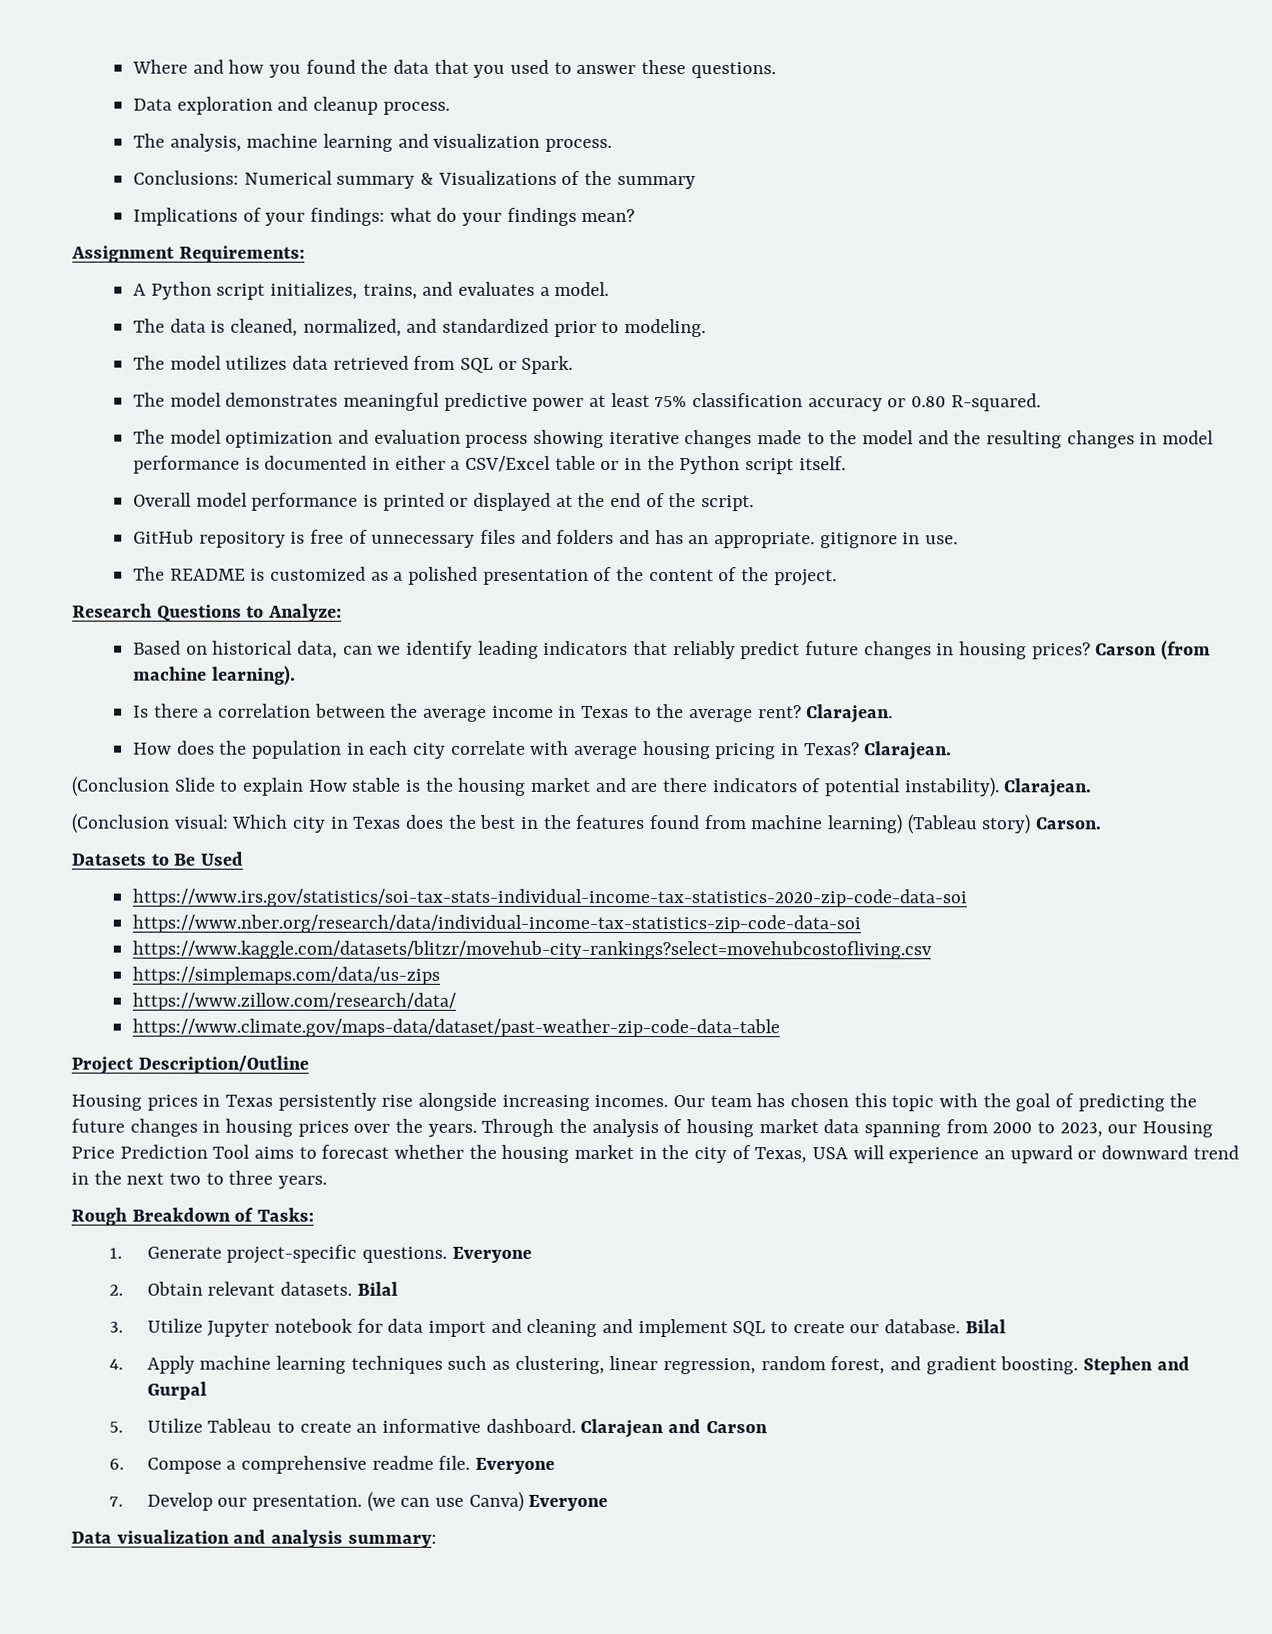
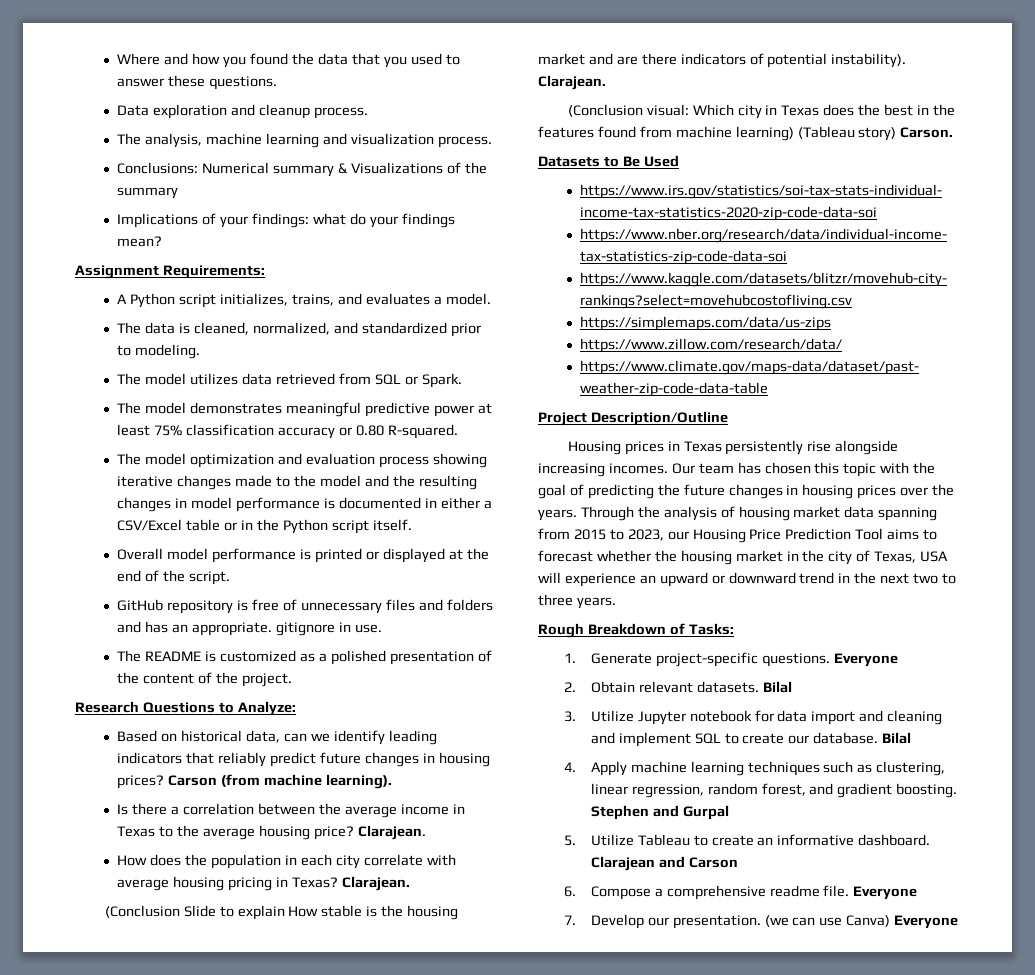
- Is there a correlation between the average income in Texas to the average rent?
+ Is there a correlation between the average income in Texas to the average housing price?
- Through the analysis of housing market data spanning from 2000 to 2023, our Housing Price Prediction Tool aims to forecast whether the housing market in the city of Texas, USA will experience an upward or downward trend in the next two to three years.
+ Through the analysis of housing market data spanning from 2015 to 2023, our Housing Price Prediction Tool aims to forecast whether the housing market in the city of Texas, USA will experience an upward or downward trend in the next two to three years.
- Data visualization and analysis summary:

